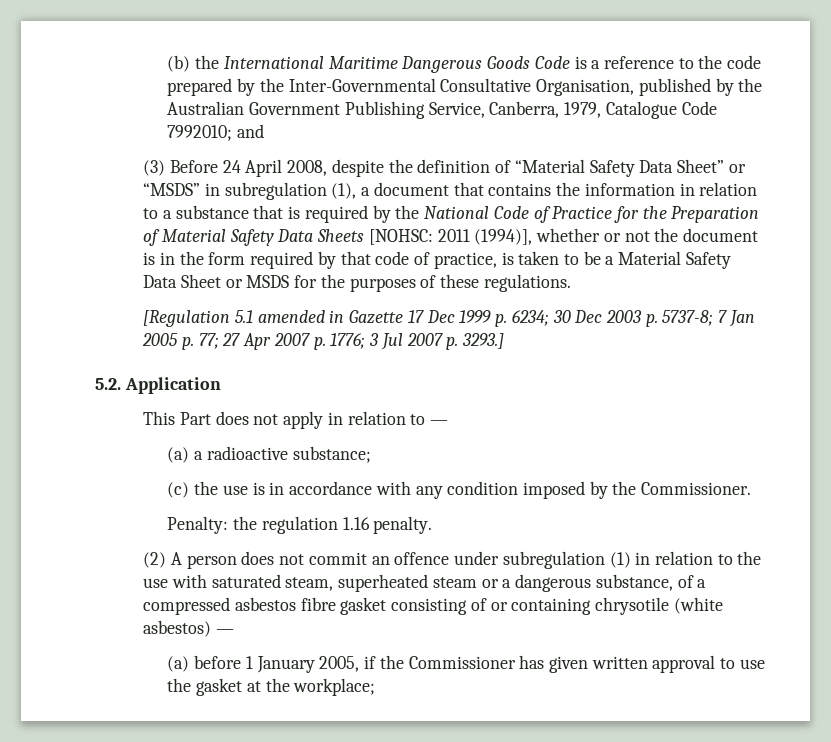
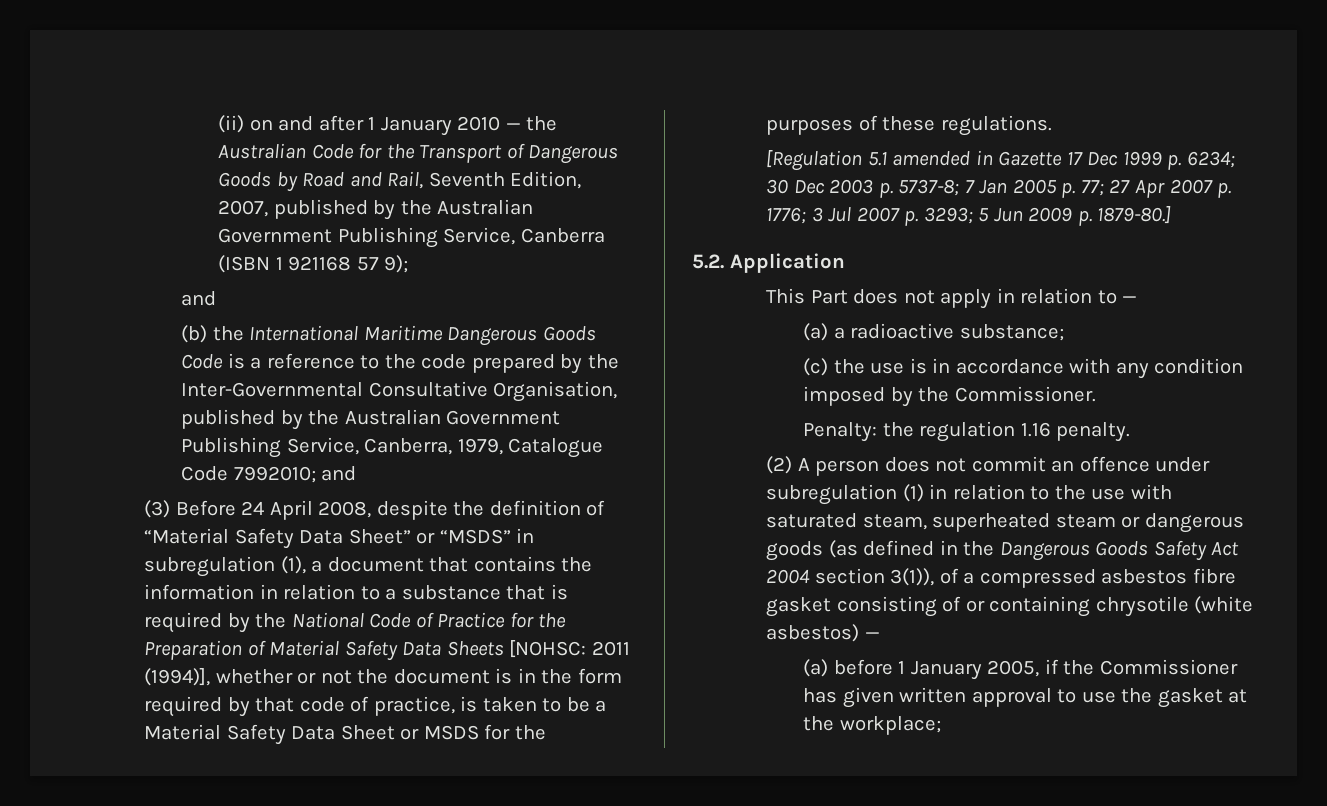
+ (ii) on and after 1 January 2010 — the Australian Code for the Transport of Dangerous Goods by Road and Rail, Seventh Edition, 2007, published by the Australian Government Publishing Service, Canberra (ISBN 1 921168 57 9);
+ and
- [Regulation 5.1 amended in Gazette 17 Dec 1999 p. 6234; 30 Dec 2003 p. 5737-8; 7 Jan 2005 p. 77; 27 Apr 2007 p. 1776; 3 Jul 2007 p. 3293.]
+ [Regulation 5.1 amended in Gazette 17 Dec 1999 p. 6234; 30 Dec 2003 p. 5737-8; 7 Jan 2005 p. 77; 27 Apr 2007 p. 1776; 3 Jul 2007 p. 3293; 5 Jun 2009 p. 1879-80.]
- (2) A person does not commit an offence under subregulation (1) in relation to the use with saturated steam, superheated steam or a dangerous substance, of a compressed asbestos fibre gasket consisting of or containing chrysotile (white asbestos) —
+ (2) A person does not commit an offence under subregulation (1) in relation to the use with saturated steam, superheated steam or dangerous goods (as defined in the Dangerous Goods Safety Act 2004 section 3(1)), of a compressed asbestos fibre gasket consisting of or containing chrysotile (white asbestos) —

